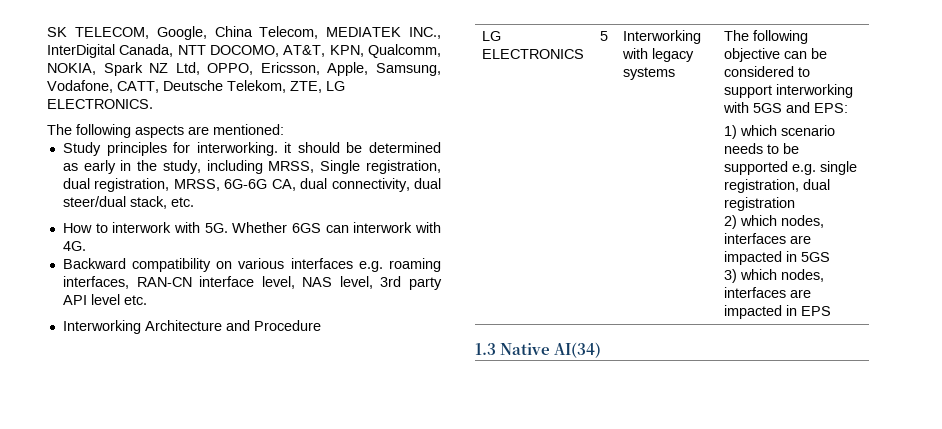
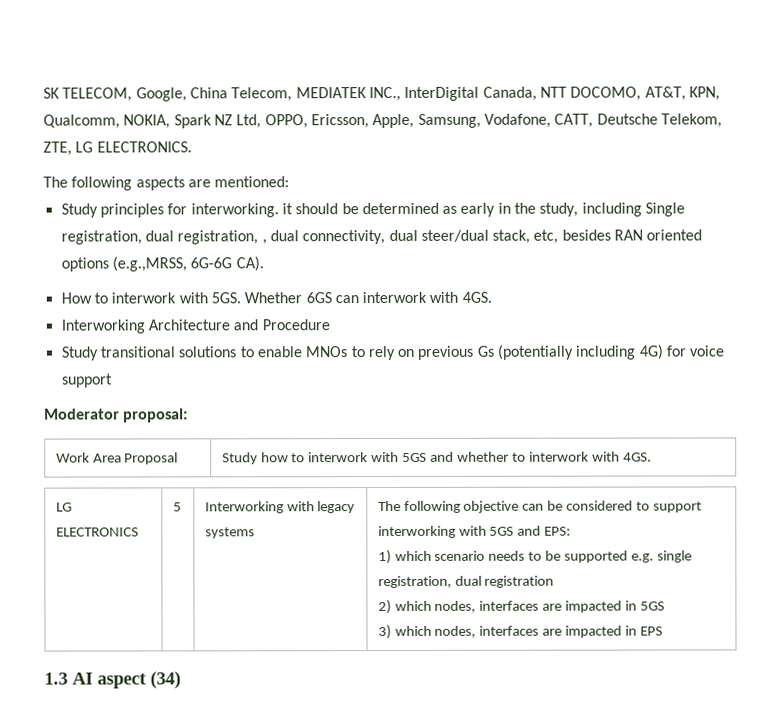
- Study principles for interworking. it should be determined as early in the study, including MRSS, Single registration, dual registration, MRSS, 6G-6G CA, dual connectivity, dual steer/dual stack, etc.
+ Study principles for interworking. it should be determined as early in the study, including Single registration, dual registration, , dual connectivity, dual steer/dual stack, etc, besides RAN oriented options (e.g.,MRSS, 6G-6G CA).
- How to interwork with 5G.
+ How to interwork with 5GS.
- Whether 6GS can interwork with 4G.
- Backward compatibility on various interfaces e.g. roaming interfaces, RAN-CN interface level, NAS level, 3rd party API level etc.
+ Whether 6GS can interwork with 4GS.
  Interworking Architecture and Procedure
+ Study transitional solutions to enable MNOs to rely on previous Gs (potentially including 4G) for voice support
+ Moderator proposal:
+ Work Area Proposal | Study how to interwork with 5GS and whether to interwork with 4GS.
- 1.3 Native AI(34)
+ 1.3 AI aspect (34)

